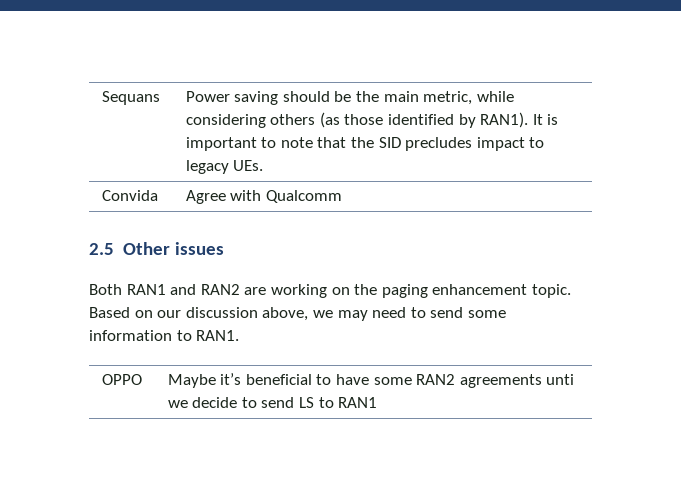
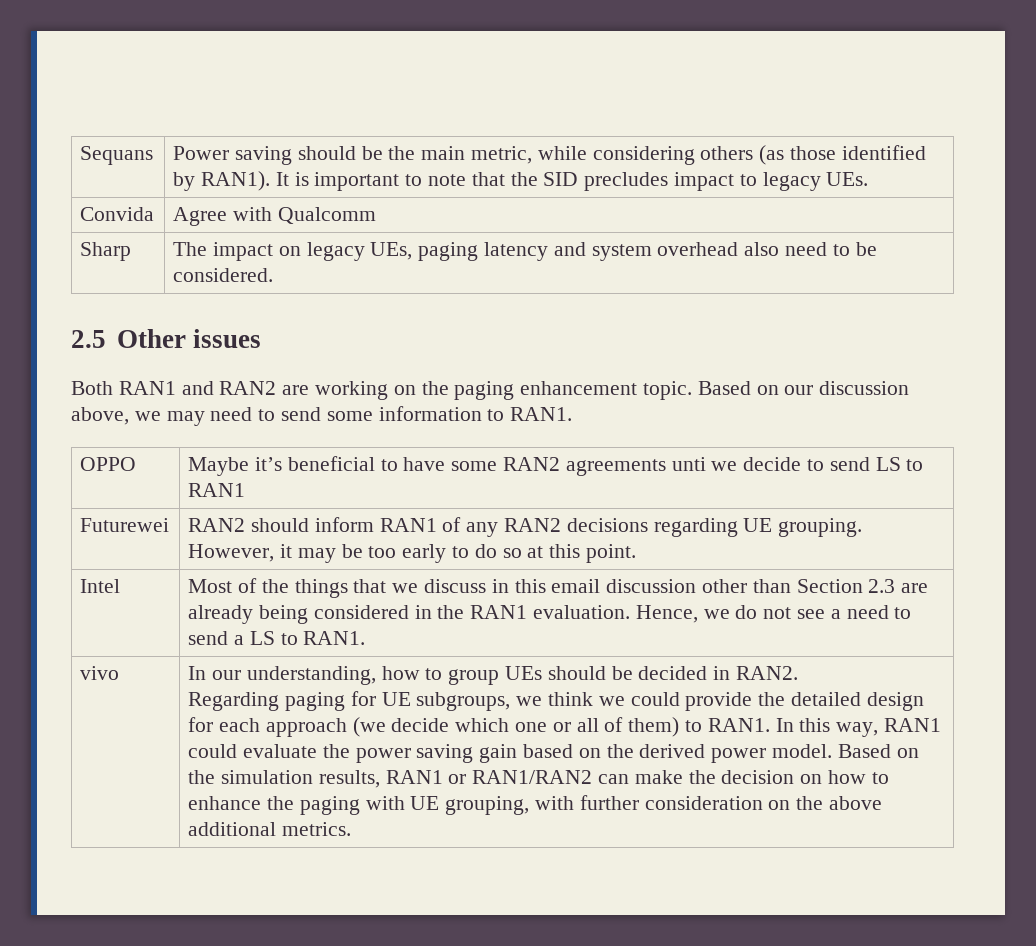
+ Sharp | The impact on legacy UEs, paging latency and system overhead also need to be considered.
+ Futurewei | RAN2 should inform RAN1 of any RAN2 decisions regarding UE grouping. However, it may be too early to do so at this point.
+ Intel | Most of the things that we discuss in this email discussion other than Section 2.3 are already being considered in the RAN1 evaluation. Hence, we do not see a need to send a LS to RAN1.
+ vivo | In our understanding, how to group UEs should be decided in RAN2.
+ Regarding paging for UE subgroups, we think we could provide the detailed design for each approach (we decide which one or all of them) to RAN1. In this way, RAN1 could evaluate the power saving gain based on the derived power model. Based on the simulation results, RAN1 or RAN1/RAN2 can make the decision on how to enhance the paging with UE grouping, with further consideration on the above additional metrics.

